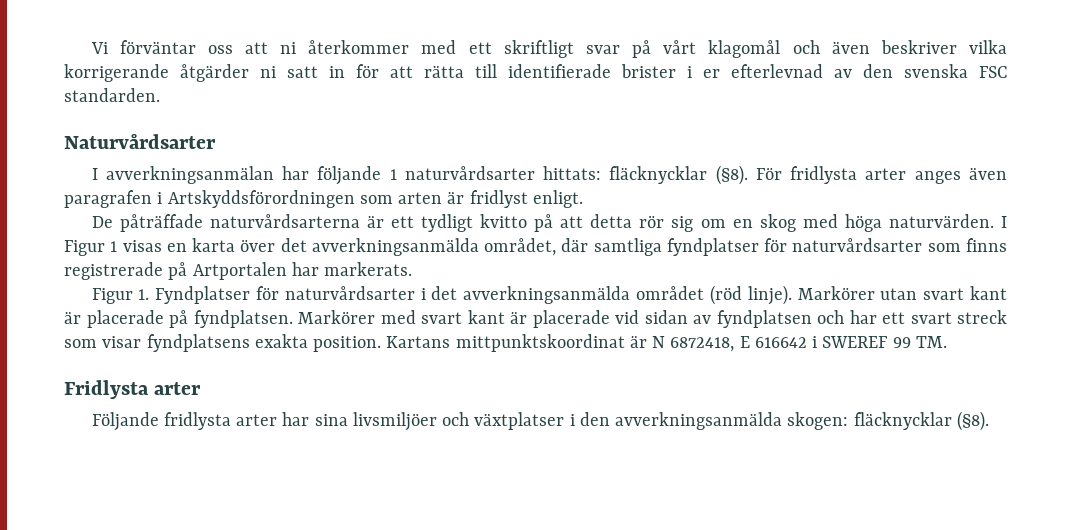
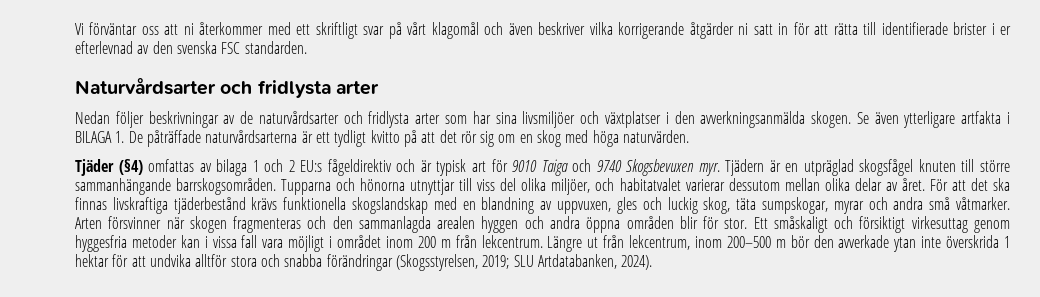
- Naturvårdsarter
- I avverkningsanmälan har följande 1 naturvårdsarter hittats: fläcknycklar (§8). För fridlysta arter anges även paragrafen i Artskyddsförordningen som arten är fridlyst enligt.
- De påträffade naturvårdsarterna är ett tydligt kvitto på att detta rör sig om en skog med höga naturvärden. I Figur 1 visas en karta över det avverkningsanmälda området, där samtliga fyndplatser för naturvårdsarter som finns registrerade på Artportalen har markerats.
- Figur 1. Fyndplatser för naturvårdsarter i det avverkningsanmälda området (röd linje). Markörer utan svart kant är placerade på fyndplatsen. Markörer med svart kant är placerade vid sidan av fyndplatsen och har ett svart streck som visar fyndplatsens exakta position. Kartans mittpunktskoordinat är N 6872418, E 616642 i SWEREF 99 TM.
- Fridlysta arter
- Följande fridlysta arter har sina livsmiljöer och växtplatser i den avverkningsanmälda skogen: fläcknycklar (§8).
+ Naturvårdsarter och fridlysta arter
+ Nedan följer beskrivningar av de naturvårdsarter och fridlysta arter som har sina livsmiljöer och växtplatser i den avverkningsanmälda skogen. Se även ytterligare artfakta i BILAGA 1. De påträffade naturvårdsarterna är ett tydligt kvitto på att det rör sig om en skog med höga naturvärden.
+ Tjäder (§4) omfattas av bilaga 1 och 2 EU:s fågeldirektiv och är typisk art för 9010 Taiga och 9740 Skogsbevuxen myr. Tjädern är en utpräglad skogsfågel knuten till större sammanhängande barrskogsområden. Tupparna och hönorna utnyttjar till viss del olika miljöer, och habitatvalet varierar dessutom mellan olika delar av året. För att det ska finnas livskraftiga tjäderbestånd krävs funktionella skogslandskap med en blandning av uppvuxen, gles och luckig skog, täta sumpskogar, myrar och andra små våtmarker. Arten försvinner när skogen fragmenteras och den sammanlagda arealen hyggen och andra öppna områden blir för stor. Ett småskaligt och försiktigt virkesuttag genom hyggesfria metoder kan i vissa fall vara möjligt i området inom 200 m från lekcentrum. Längre ut från lekcentrum, inom 200–500 m bör den avverkade ytan inte överskrida 1 hektar för att undvika alltför stora och snabba förändringar (Skogsstyrelsen, 2019; SLU Artdatabanken, 2024).

